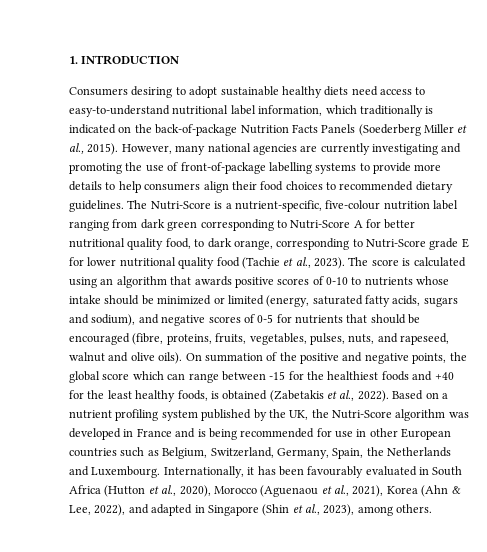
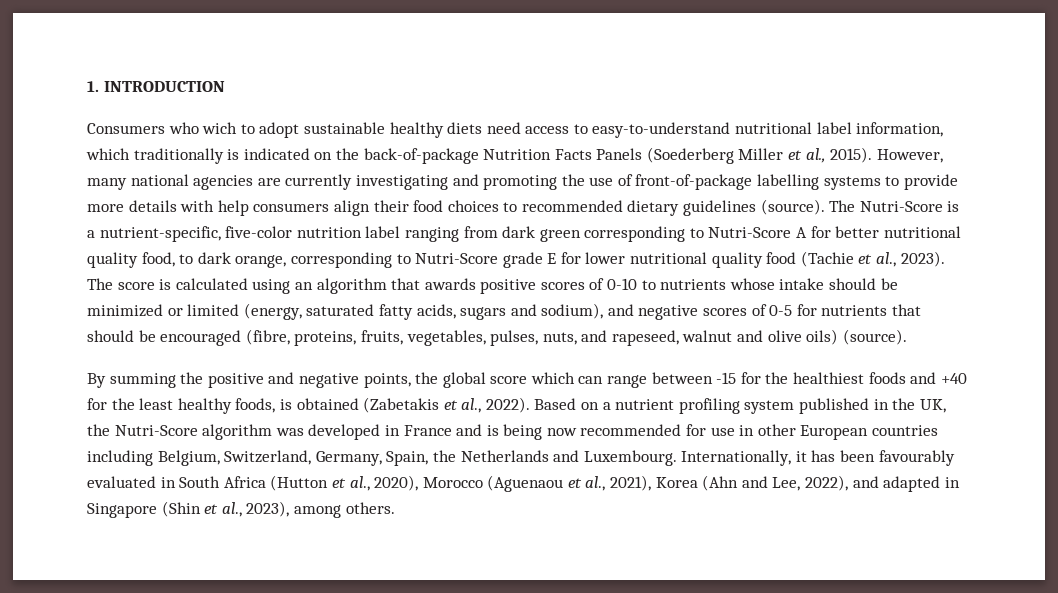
- Consumers desiring to adopt sustainable healthy diets need access to easy-to-understand nutritional label information, which traditionally is indicated on the back-of-package Nutrition Facts Panels (Soederberg Miller et al., 2015).
+ Consumers who wich to adopt sustainable healthy diets need access to easy-to-understand nutritional label information, which traditionally is indicated on the back-of-package Nutrition Facts Panels (Soederberg Miller et al., 2015).
- However, many national agencies are currently investigating and promoting the use of front-of-package labelling systems to provide more details to help consumers align their food choices to recommended dietary guidelines.
+ However, many national agencies are currently investigating and promoting the use of front-of-package labelling systems to provide more details with help consumers align their food choices to recommended dietary guidelines (source).
- The Nutri-Score is a nutrient-specific, five-colour nutrition label ranging from dark green corresponding to Nutri-Score A for better nutritional quality food, to dark orange, corresponding to Nutri-Score grade E for lower nutritional quality food (Tachie et al., 2023).
+ The Nutri-Score is a nutrient-specific, five-color nutrition label ranging from dark green corresponding to Nutri-Score A for better nutritional quality food, to dark orange, corresponding to Nutri-Score grade E for lower nutritional quality food (Tachie et al., 2023).
- The score is calculated using an algorithm that awards positive scores of 0-10 to nutrients whose intake should be minimized or limited (energy, saturated fatty acids, sugars and sodium), and negative scores of 0-5 for nutrients that should be encouraged (fibre, proteins, fruits, vegetables, pulses, nuts, and rapeseed, walnut and olive oils). On summation of the positive and negative points, the global score which can range between -15 for the healthiest foods and +40 for the least healthy foods, is obtained (Zabetakis et al., 2022).
+ The score is calculated using an algorithm that awards positive scores of 0-10 to nutrients whose intake should be minimized or limited (energy, saturated fatty acids, sugars and sodium), and negative scores of 0-5 for nutrients that should be encouraged (fibre, proteins, fruits, vegetables, pulses, nuts, and rapeseed, walnut and olive oils) (source).
+ By summing the positive and negative points, the global score which can range between -15 for the healthiest foods and +40 for the least healthy foods, is obtained (Zabetakis et al., 2022).
- Based on a nutrient profiling system published by the UK, the Nutri-Score algorithm was developed in France and is being recommended for use in other European countries such as Belgium, Switzerland, Germany, Spain, the Netherlands and Luxembourg.
+ Based on a nutrient profiling system published in the UK, the Nutri-Score algorithm was developed in France and is being now recommended for use in other European countries including Belgium, Switzerland, Germany, Spain, the Netherlands and Luxembourg.
- Internationally, it has been favourably evaluated in South Africa (Hutton et al., 2020), Morocco (Aguenaou et al., 2021), Korea (Ahn & Lee, 2022), and adapted in Singapore (Shin et al., 2023), among others.
+ Internationally, it has been favourably evaluated in South Africa (Hutton et al., 2020), Morocco (Aguenaou et al., 2021), Korea (Ahn and Lee, 2022), and adapted in Singapore (Shin et al., 2023), among others.

